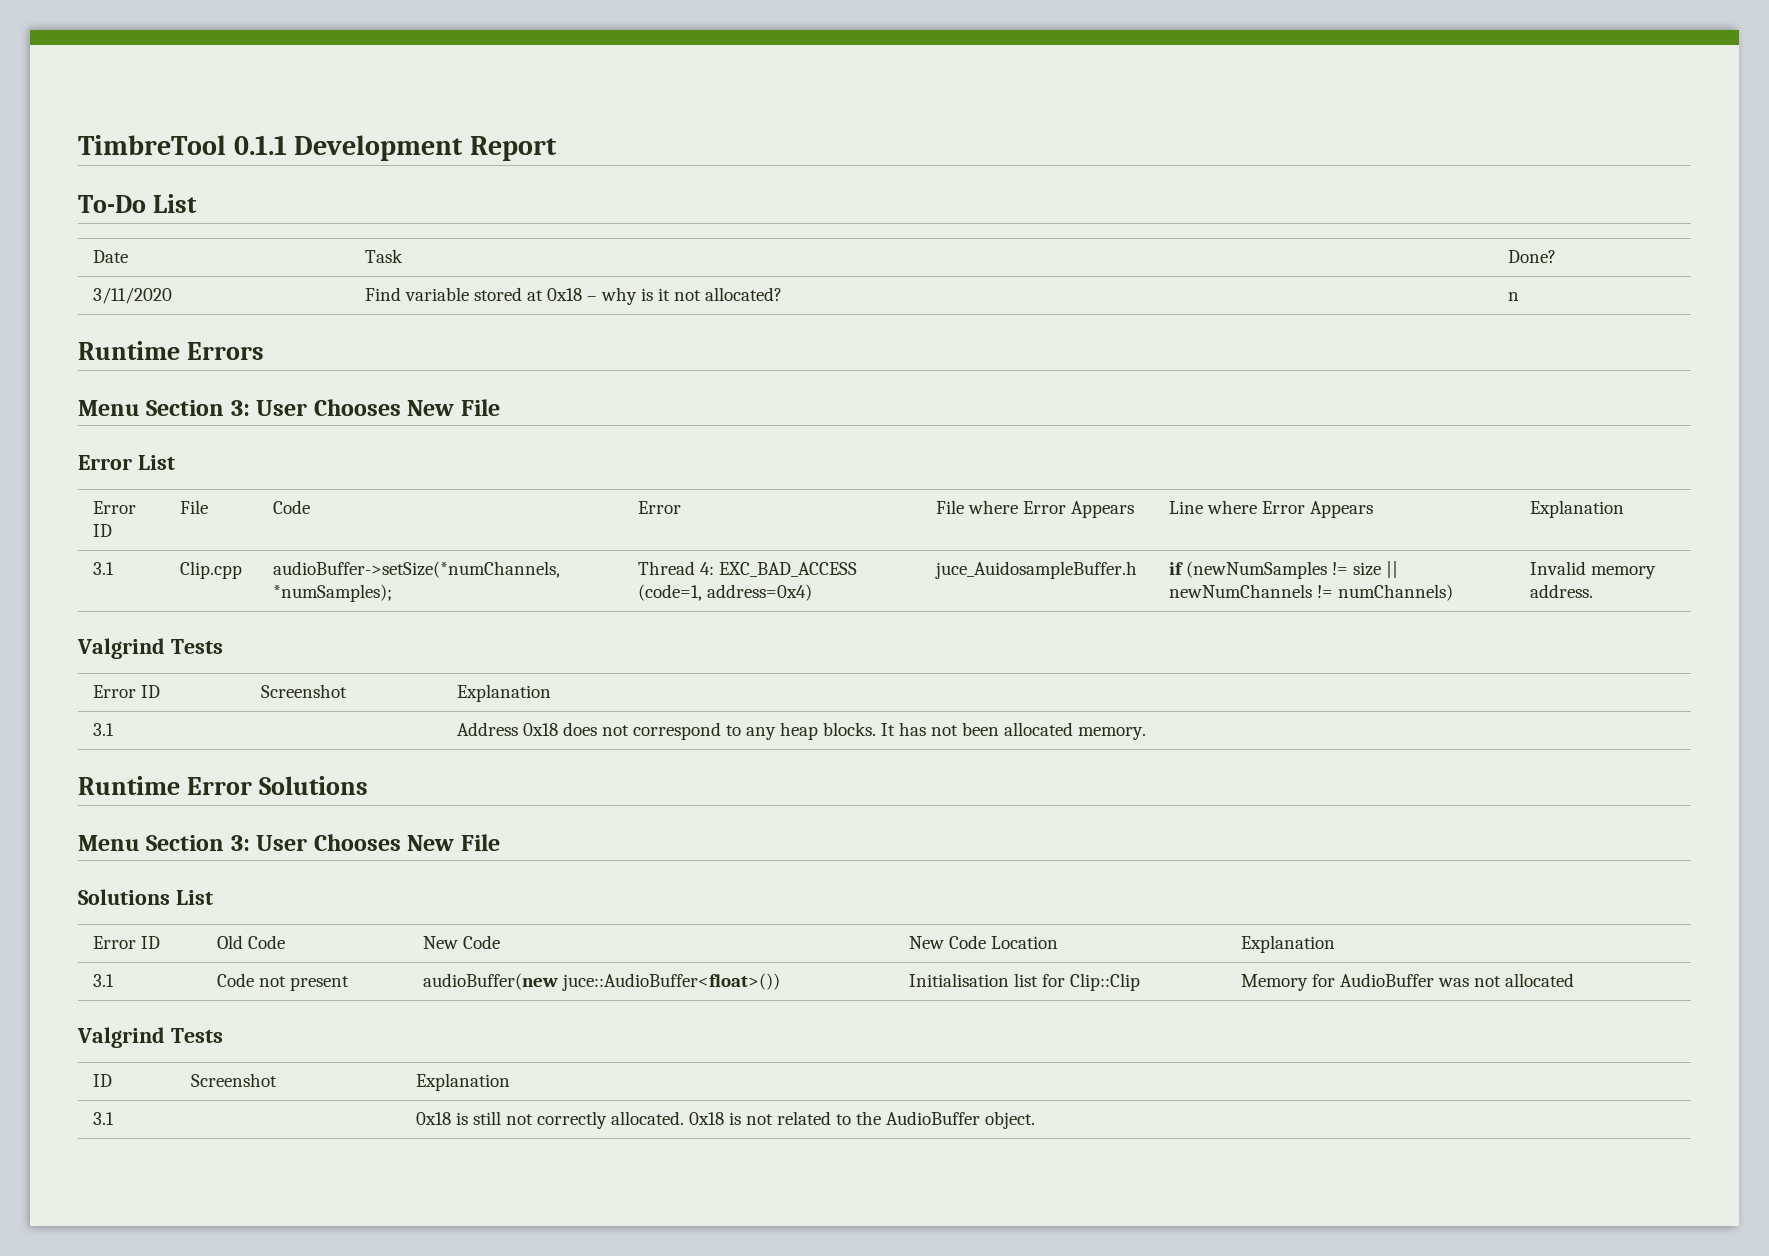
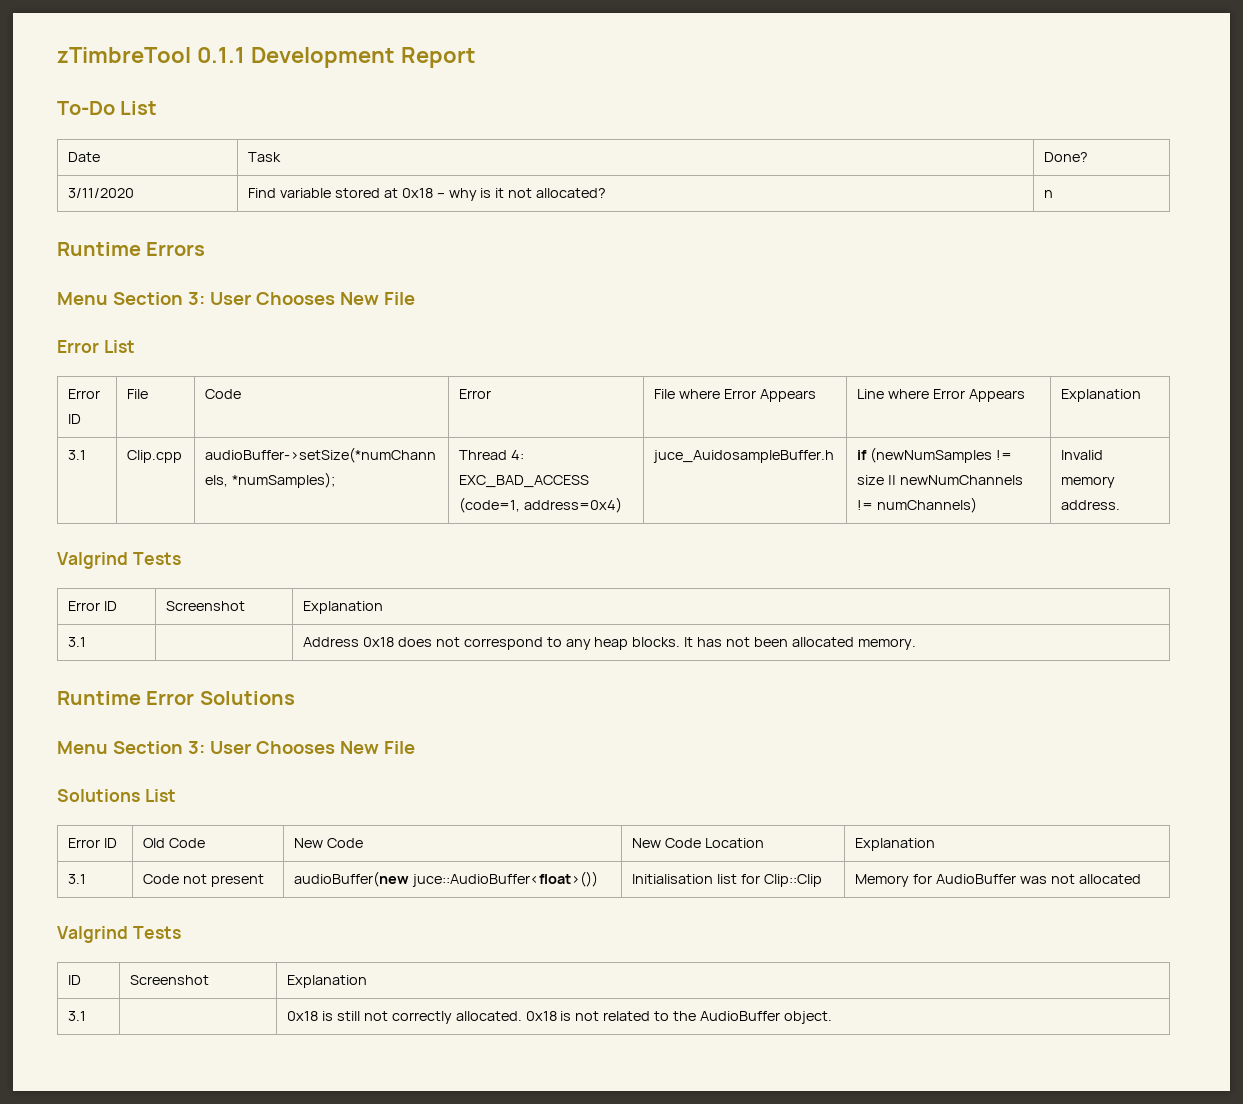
- TimbreTool 0.1.1 Development Report
+ zTimbreTool 0.1.1 Development Report

